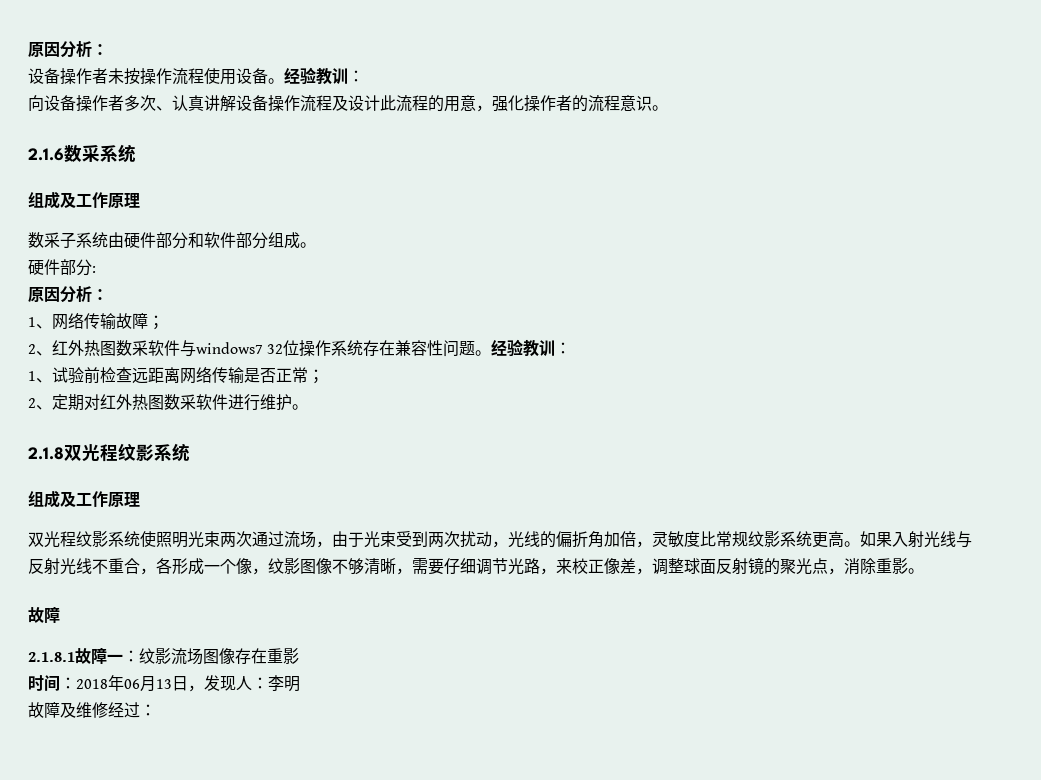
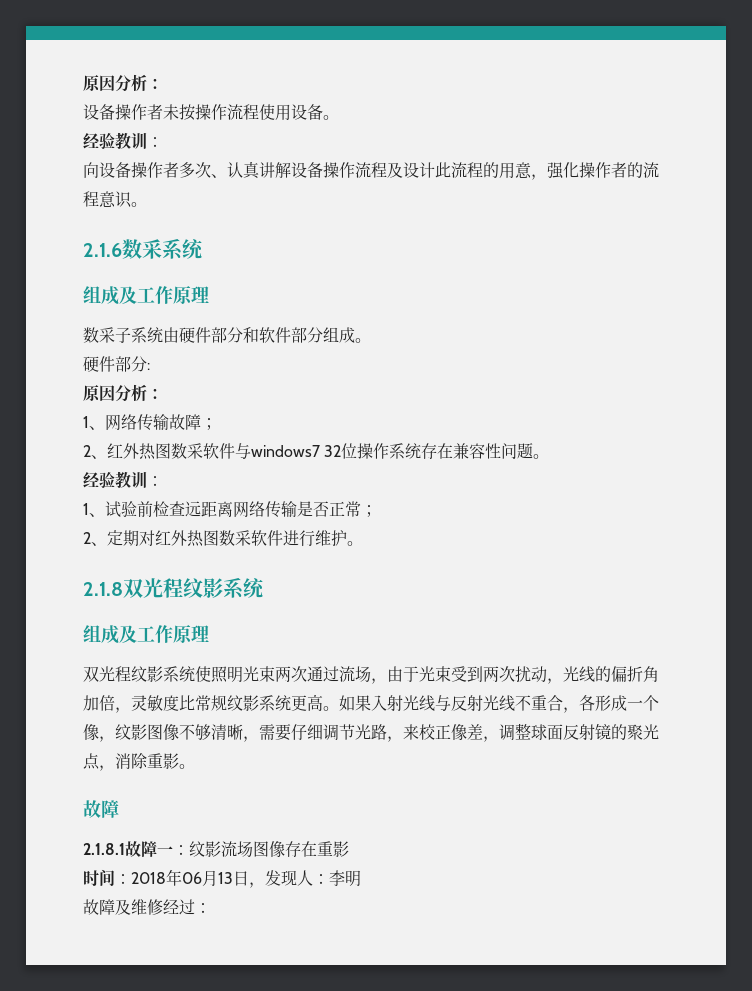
- 设备操作者未按操作流程使用设备。经验教训：
+ 设备操作者未按操作流程使用设备。
+ 经验教训：
- 2、红外热图数采软件与windows7 32位操作系统存在兼容性问题。经验教训：
+ 2、红外热图数采软件与windows7 32位操作系统存在兼容性问题。
+ 经验教训：

